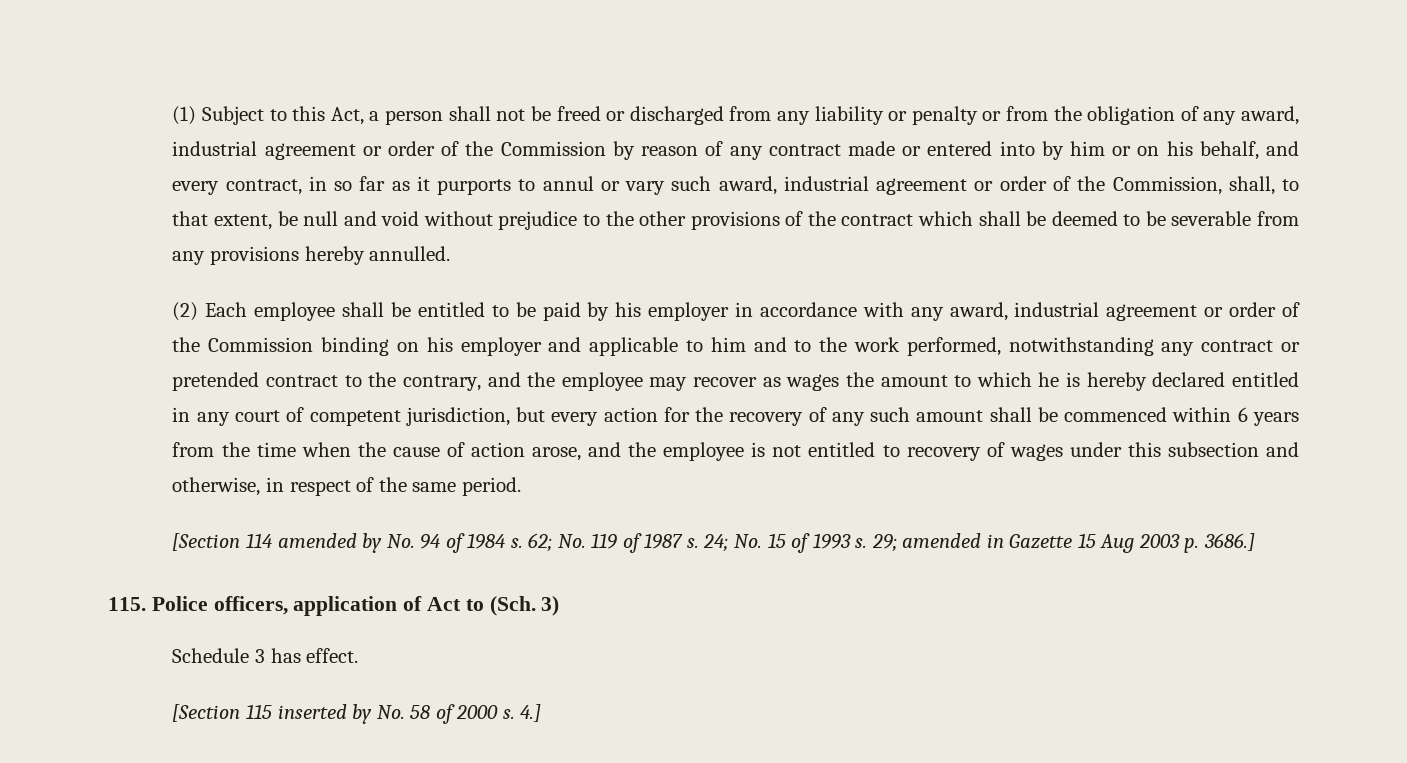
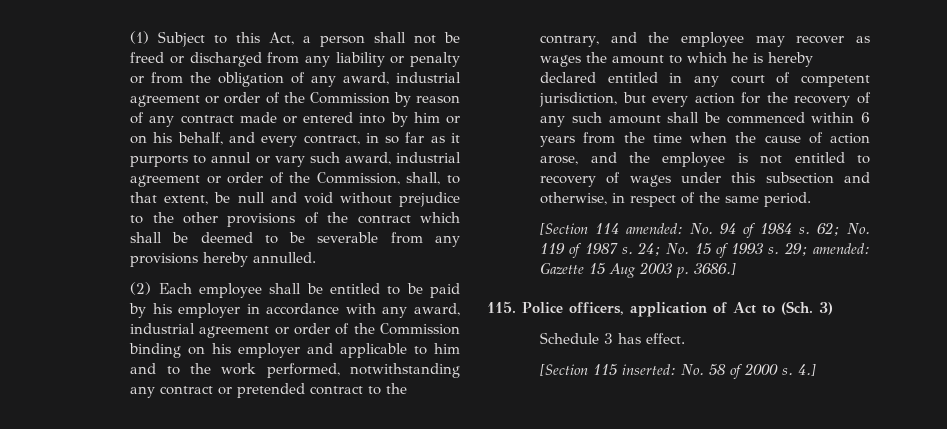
- [Section 114 amended by No. 94 of 1984 s.
+ [Section 114 amended: No. 94 of 1984 s.
- 29; amended in Gazette 15 Aug 2003 p. 3686.]
+ 29; amended: Gazette 15 Aug 2003 p. 3686.]
- [Section 115 inserted by No. 58 of 2000 s.
+ [Section 115 inserted: No. 58 of 2000 s.

